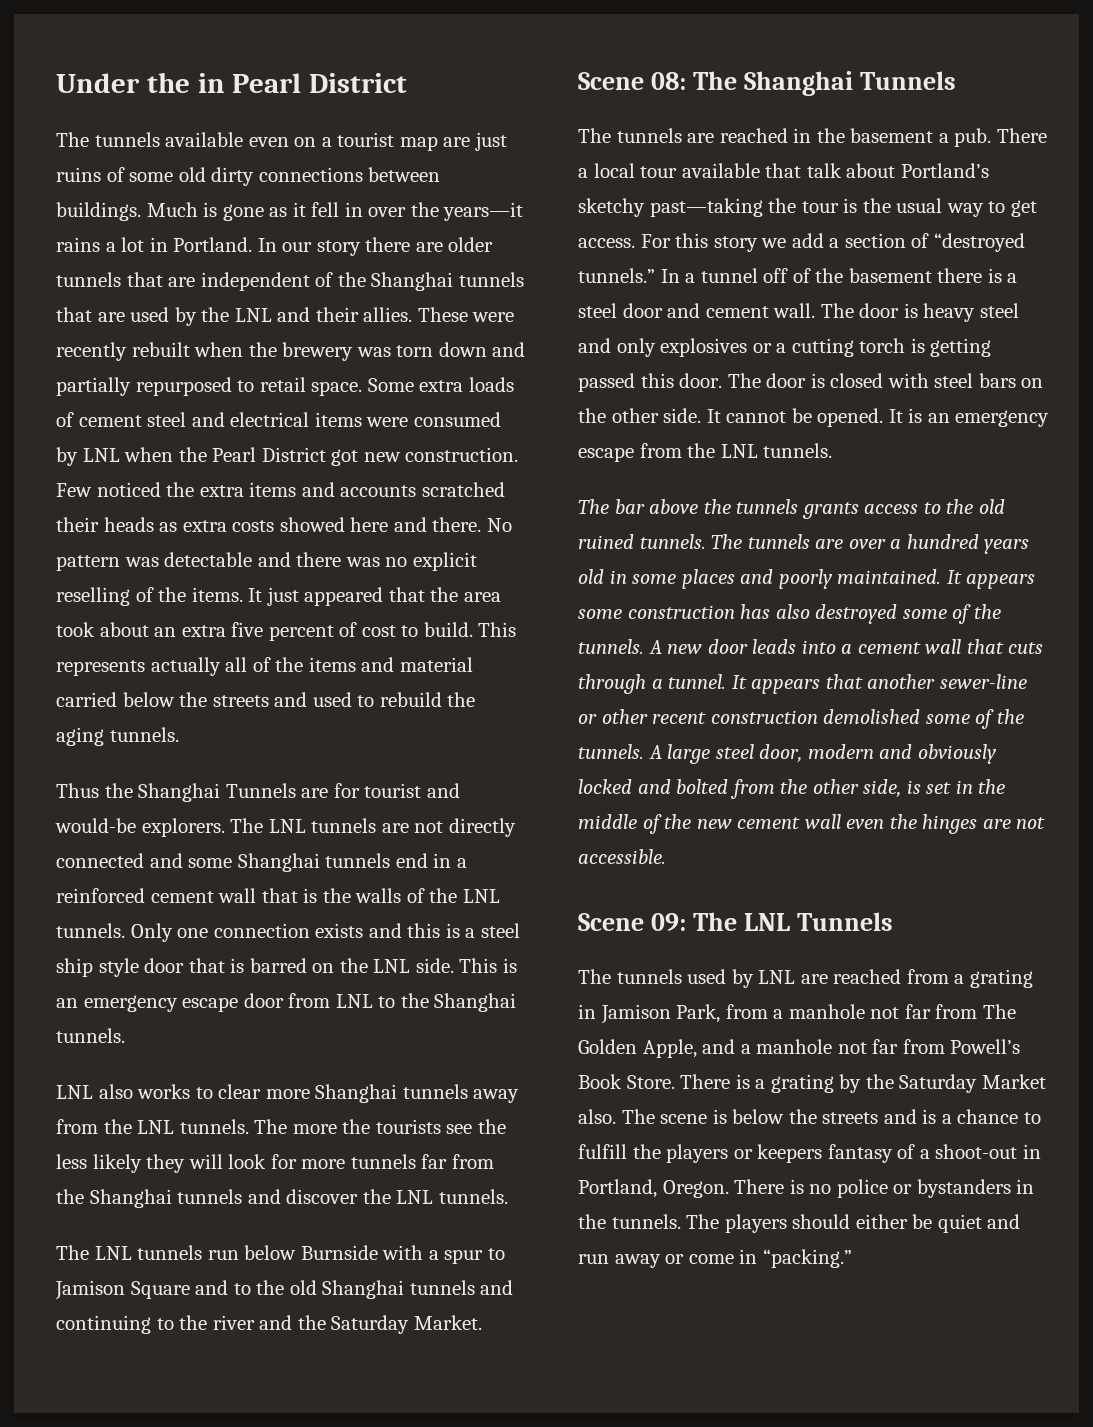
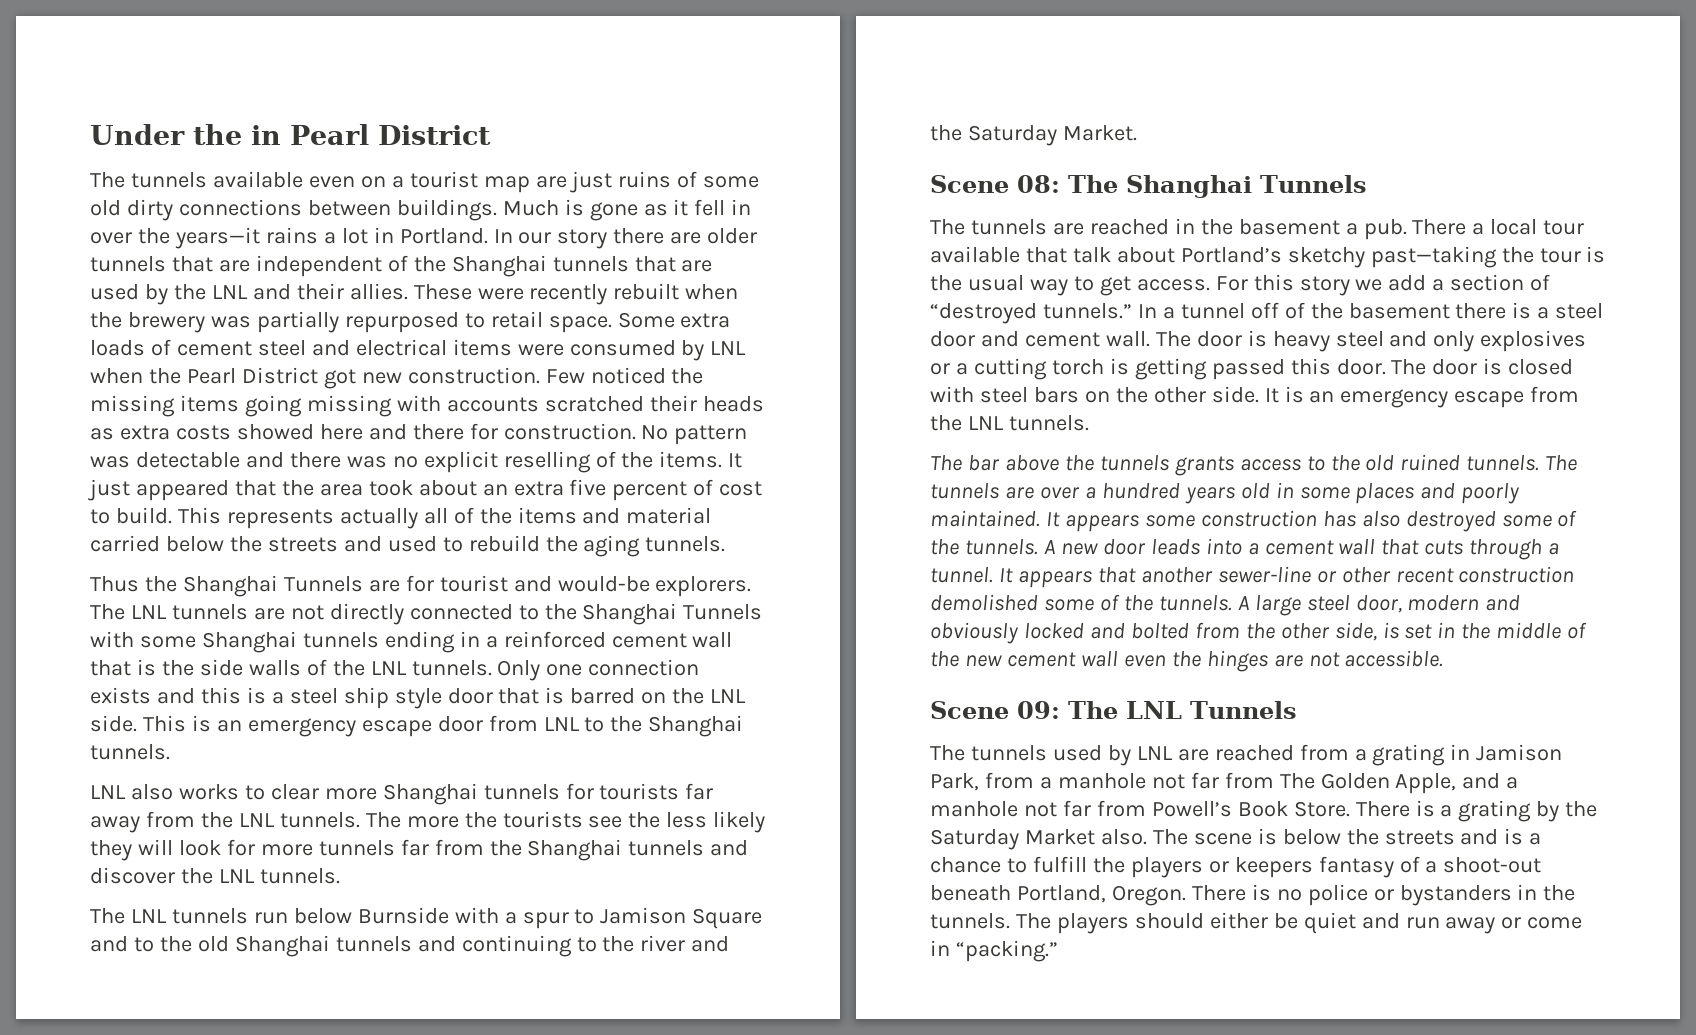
- These were recently rebuilt when the brewery was torn down and partially repurposed to retail space.
+ These were recently rebuilt when the brewery was partially repurposed to retail space.
- Few noticed the extra items and accounts scratched their heads as extra costs showed here and there.
+ Few noticed the missing items going missing with accounts scratched their heads as extra costs showed here and there for construction.
- The LNL tunnels are not directly connected and some Shanghai tunnels end in a reinforced cement wall that is the walls of the LNL tunnels.
+ The LNL tunnels are not directly connected to the Shanghai Tunnels with some Shanghai tunnels ending in a reinforced cement wall that is the side walls of the LNL tunnels.
- LNL also works to clear more Shanghai tunnels away from the LNL tunnels.
+ LNL also works to clear more Shanghai tunnels for tourists far away from the LNL tunnels.
- It cannot be opened. It is an emergency escape from the LNL tunnels.
+ It is an emergency escape from the LNL tunnels.
- The scene is below the streets and is a chance to fulfill the players or keepers fantasy of a shoot-out in Portland, Oregon.
+ The scene is below the streets and is a chance to fulfill the players or keepers fantasy of a shoot-out beneath Portland, Oregon.

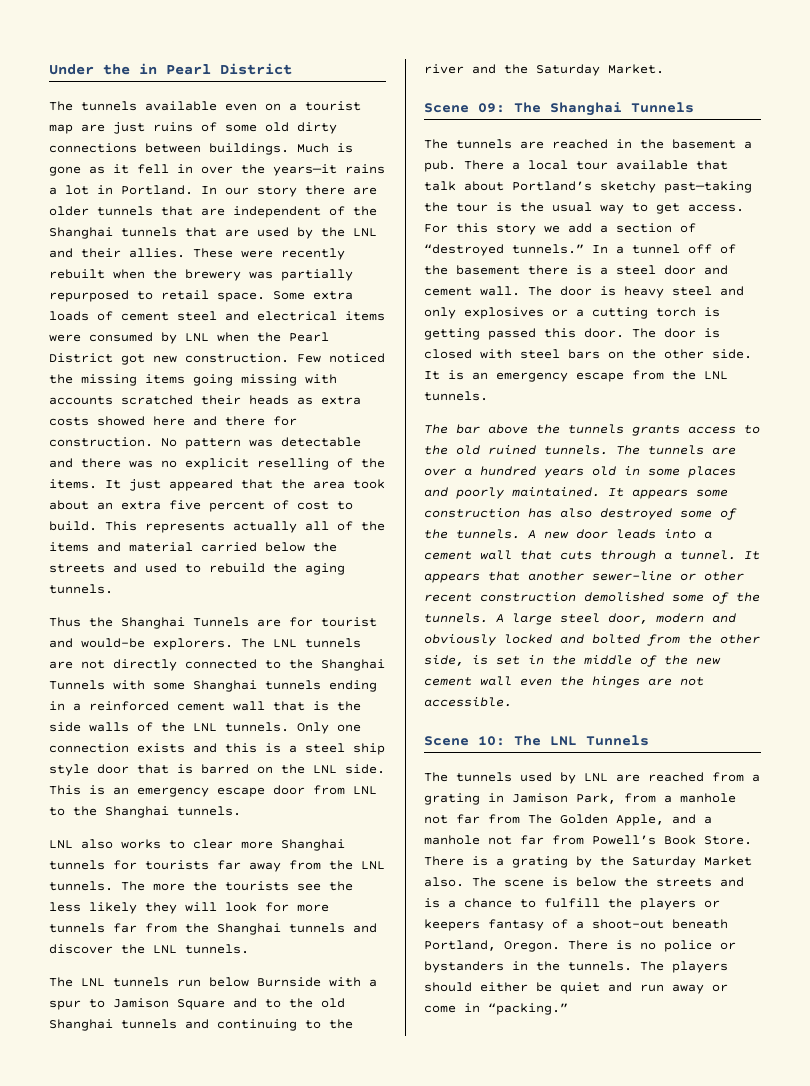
- Scene 08: The Shanghai Tunnels
+ Scene 09: The Shanghai Tunnels
- Scene 09: The LNL Tunnels
+ Scene 10: The LNL Tunnels

